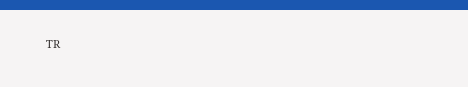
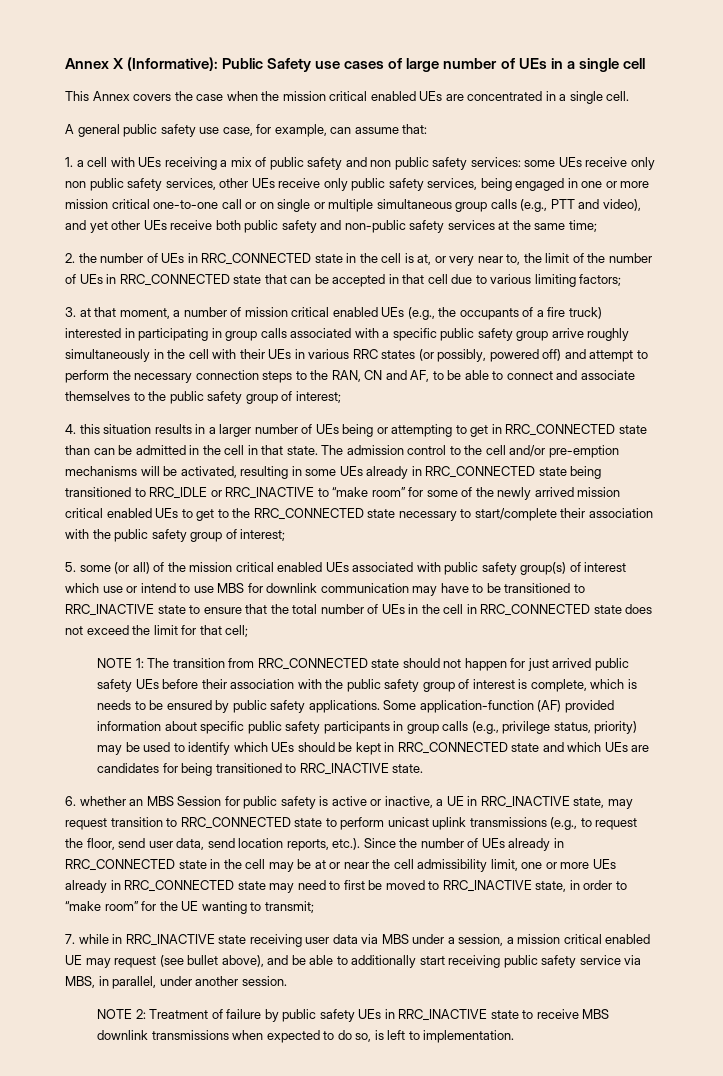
- TR
+ Annex X (Informative): Public Safety use cases of large number of UEs in a single cell
+ This Annex covers the case when the mission critical enabled UEs are concentrated in a single cell.
+ A general public safety use case, for example, can assume that:
+ 1. a cell with UEs receiving a mix of public safety and non public safety services: some UEs receive only non public safety services, other UEs receive only public safety services, being engaged in one or more mission critical one-to-one call or on single or multiple simultaneous group calls (e.g., PTT and video), and yet other UEs receive both public safety and non-public safety services at the same time;
+ 2. the number of UEs in RRC_CONNECTED state in the cell is at, or very near to, the limit of the number of UEs in RRC_CONNECTED state that can be accepted in that cell due to various limiting factors;
+ 3. at that moment, a number of mission critical enabled UEs (e.g., the occupants of a fire truck) interested in participating in group calls associated with a specific public safety group arrive roughly simultaneously in the cell with their UEs in various RRC states (or possibly, powered off) and attempt to perform the necessary connection steps to the RAN, CN and AF, to be able to connect and associate themselves to the public safety group of interest;
+ 4. this situation results in a larger number of UEs being or attempting to get in RRC_CONNECTED state than can be admitted in the cell in that state. The admission control to the cell and/or pre-emption mechanisms will be activated, resulting in some UEs already in RRC_CONNECTED state being transitioned to RRC_IDLE or RRC_INACTIVE to “make room” for some of the newly arrived mission critical enabled UEs to get to the RRC_CONNECTED state necessary to start/complete their association with the public safety group of interest;
+ 5. some (or all) of the mission critical enabled UEs associated with public safety group(s) of interest which use or intend to use MBS for downlink communication may have to be transitioned to RRC_INACTIVE state to ensure that the total number of UEs in the cell in RRC_CONNECTED state does not exceed the limit for that cell;
+ NOTE 1: The transition from RRC_CONNECTED state should not happen for just arrived public safety UEs before their association with the public safety group of interest is complete, which is needs to be ensured by public safety applications. Some application-function (AF) provided information about specific public safety participants in group calls (e.g., privilege status, priority) may be used to identify which UEs should be kept in RRC_CONNECTED state and which UEs are candidates for being transitioned to RRC_INACTIVE state.
+ 6. whether an MBS Session for public safety is active or inactive, a UE in RRC_INACTIVE state, may request transition to RRC_CONNECTED state to perform unicast uplink transmissions (e.g., to request the floor, send user data, send location reports, etc.). Since the number of UEs already in RRC_CONNECTED state in the cell may be at or near the cell admissibility limit, one or more UEs already in RRC_CONNECTED state may need to first be moved to RRC_INACTIVE state, in order to “make room” for the UE wanting to transmit;
+ 7. while in RRC_INACTIVE state receiving user data via MBS under a session, a mission critical enabled UE may request (see bullet above), and be able to additionally start receiving public safety service via MBS, in parallel, under another session.
+ NOTE 2: Treatment of failure by public safety UEs in RRC_INACTIVE state to receive MBS downlink transmissions when expected to do so, is left to implementation.

